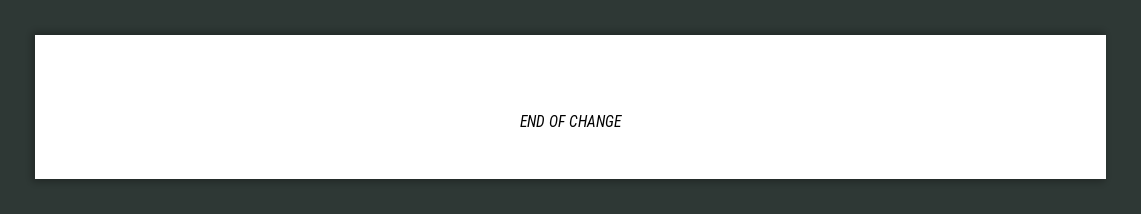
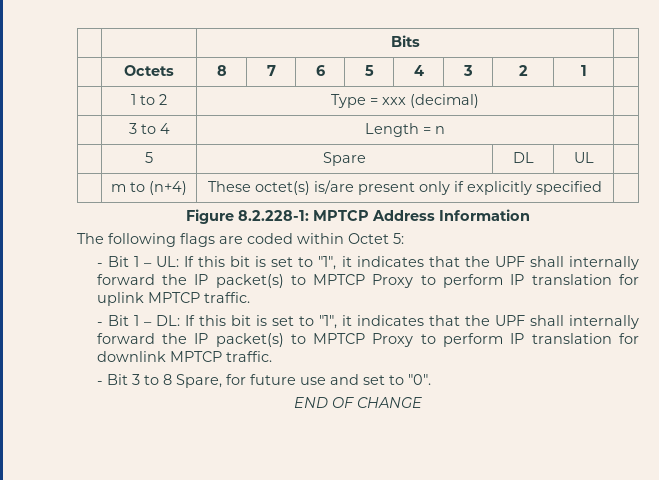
+ | | Bits |
+ | Octets | 8 | 7 | 6 | 5 | 4 | 3 | 2 | 1 |
+ | 1 to 2 | Type = xxx (decimal) |
+ | 3 to 4 | Length = n |
+ | 5 | Spare | DL | UL |
+ | m to (n+4) | These octet(s) is/are present only if explicitly specified |
+ Figure 8.2.228-1: MPTCP Address Information
+ The following flags are coded within Octet 5:
+ - Bit 1 – UL: If this bit is set to "1", it indicates that the UPF shall internally forward the IP packet(s) to MPTCP Proxy to perform IP translation for uplink MPTCP traffic.
+ - Bit 1 – DL: If this bit is set to "1", it indicates that the UPF shall internally forward the IP packet(s) to MPTCP Proxy to perform IP translation for downlink MPTCP traffic.
+ - Bit 3 to 8 Spare, for future use and set to "0".

